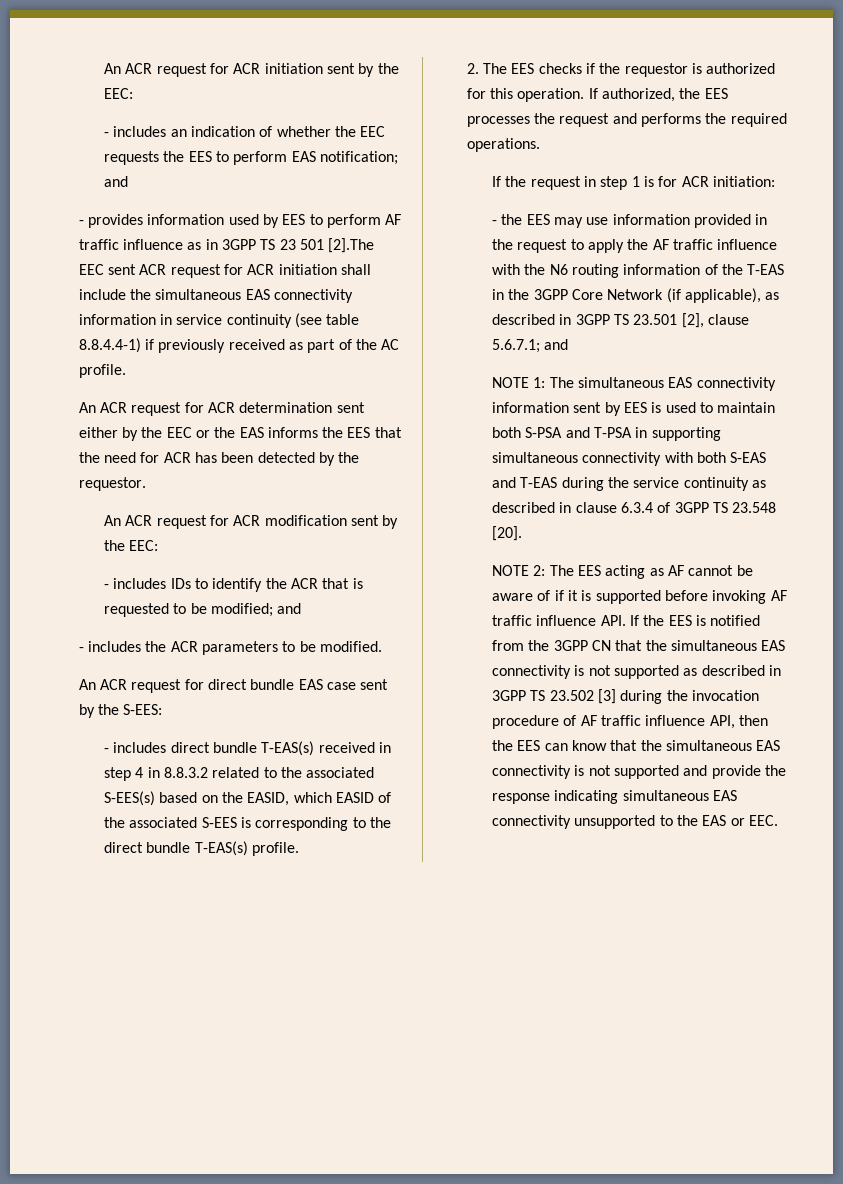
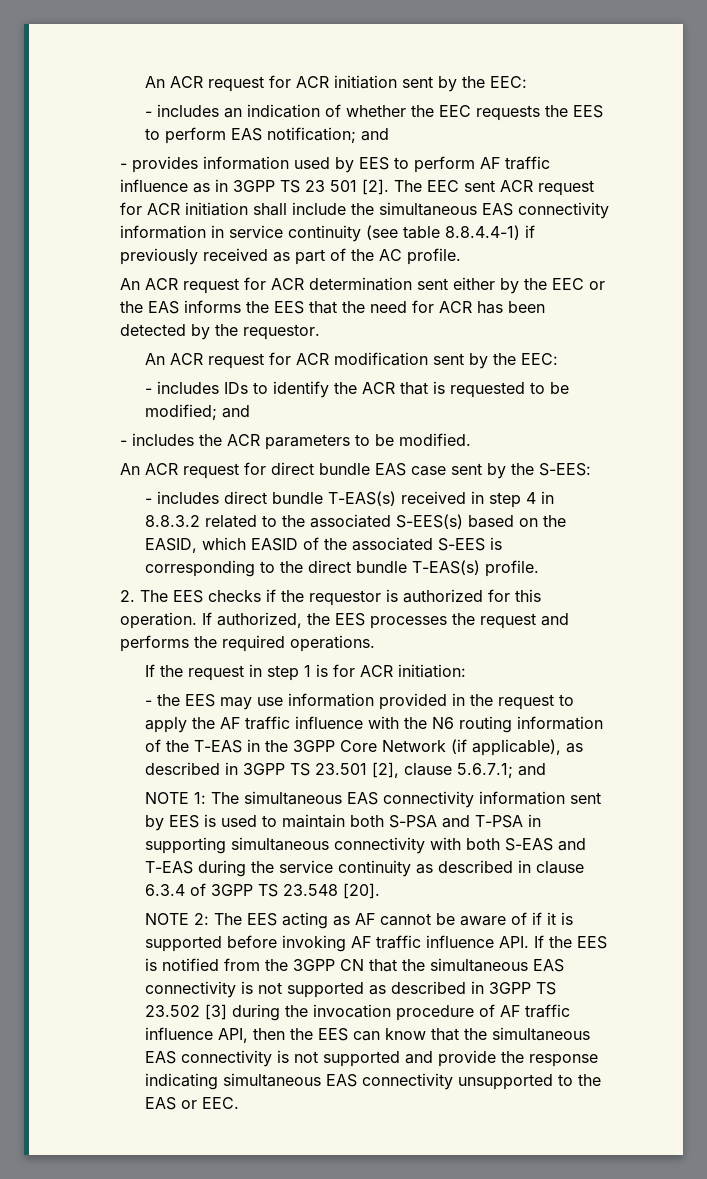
- - provides information used by EES to perform AF traffic influence as in 3GPP TS 23 501 [2].The EEC sent ACR request for ACR initiation shall include the simultaneous EAS connectivity information in service continuity (see table 8.8.4.4-1) if previously received as part of the AC profile.
+ - provides information used by EES to perform AF traffic influence as in 3GPP TS 23 501 [2]. The EEC sent ACR request for ACR initiation shall include the simultaneous EAS connectivity information in service continuity (see table 8.8.4.4-1) if previously received as part of the AC profile.

